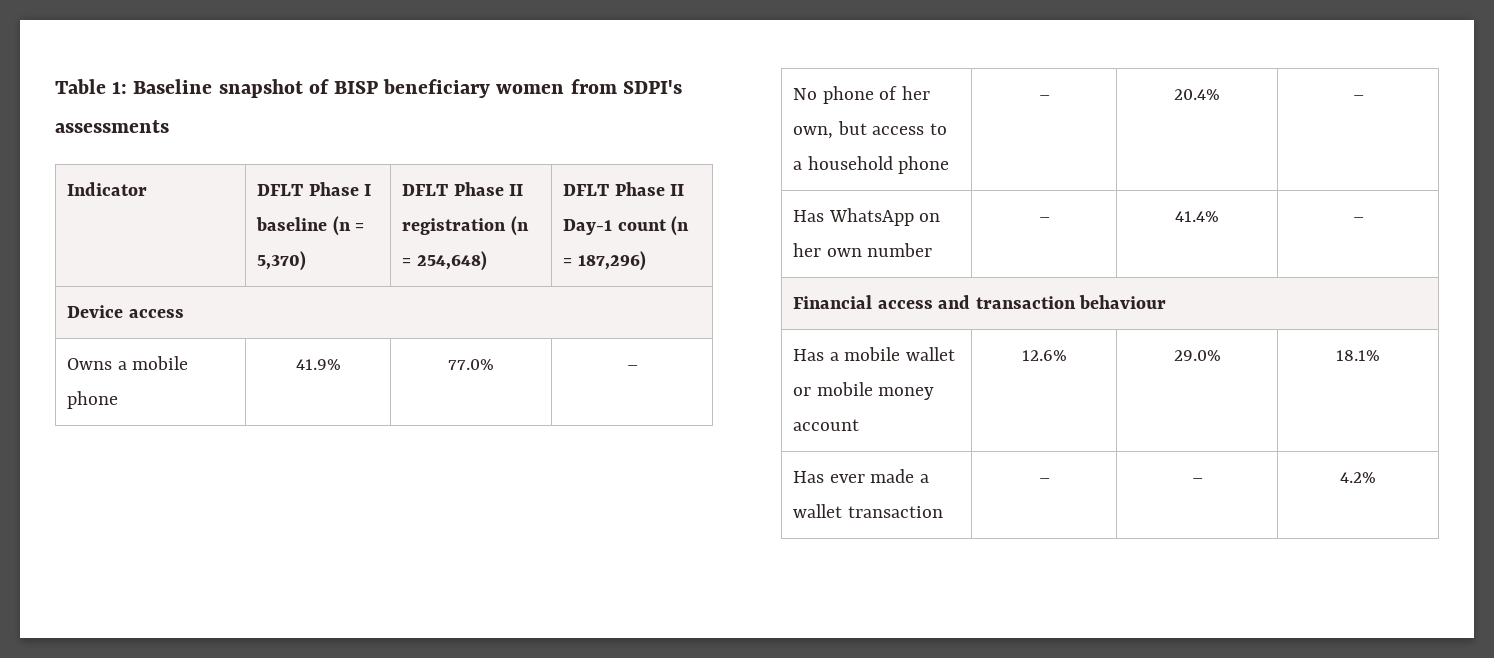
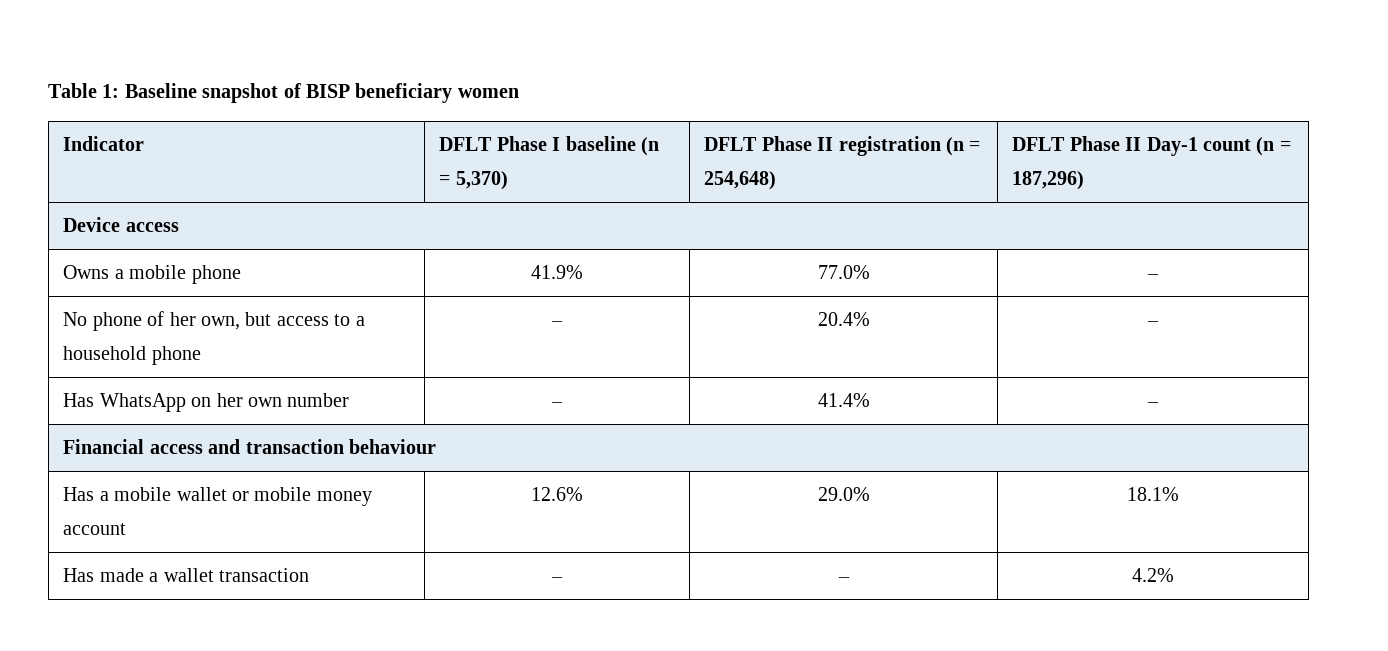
- Table 1: Baseline snapshot of BISP beneficiary women from SDPI's assessments
+ Table 1: Baseline snapshot of BISP beneficiary women
- Has ever made a wallet transaction | – | – | 4.2%
+ Has made a wallet transaction | – | – | 4.2%

